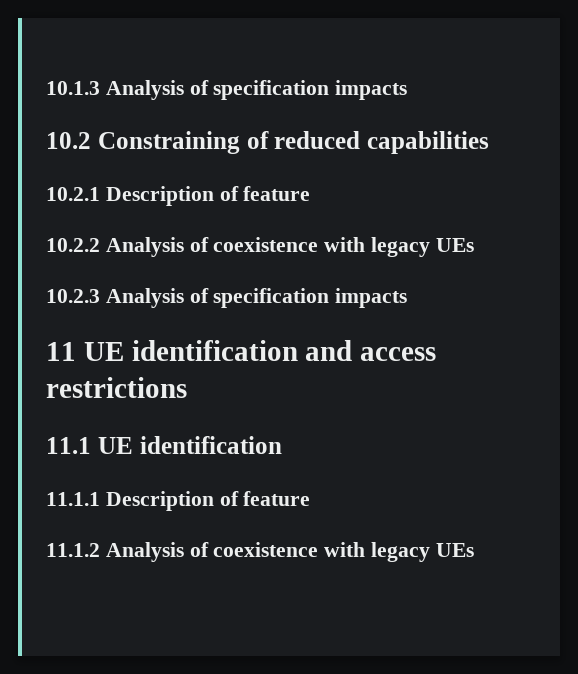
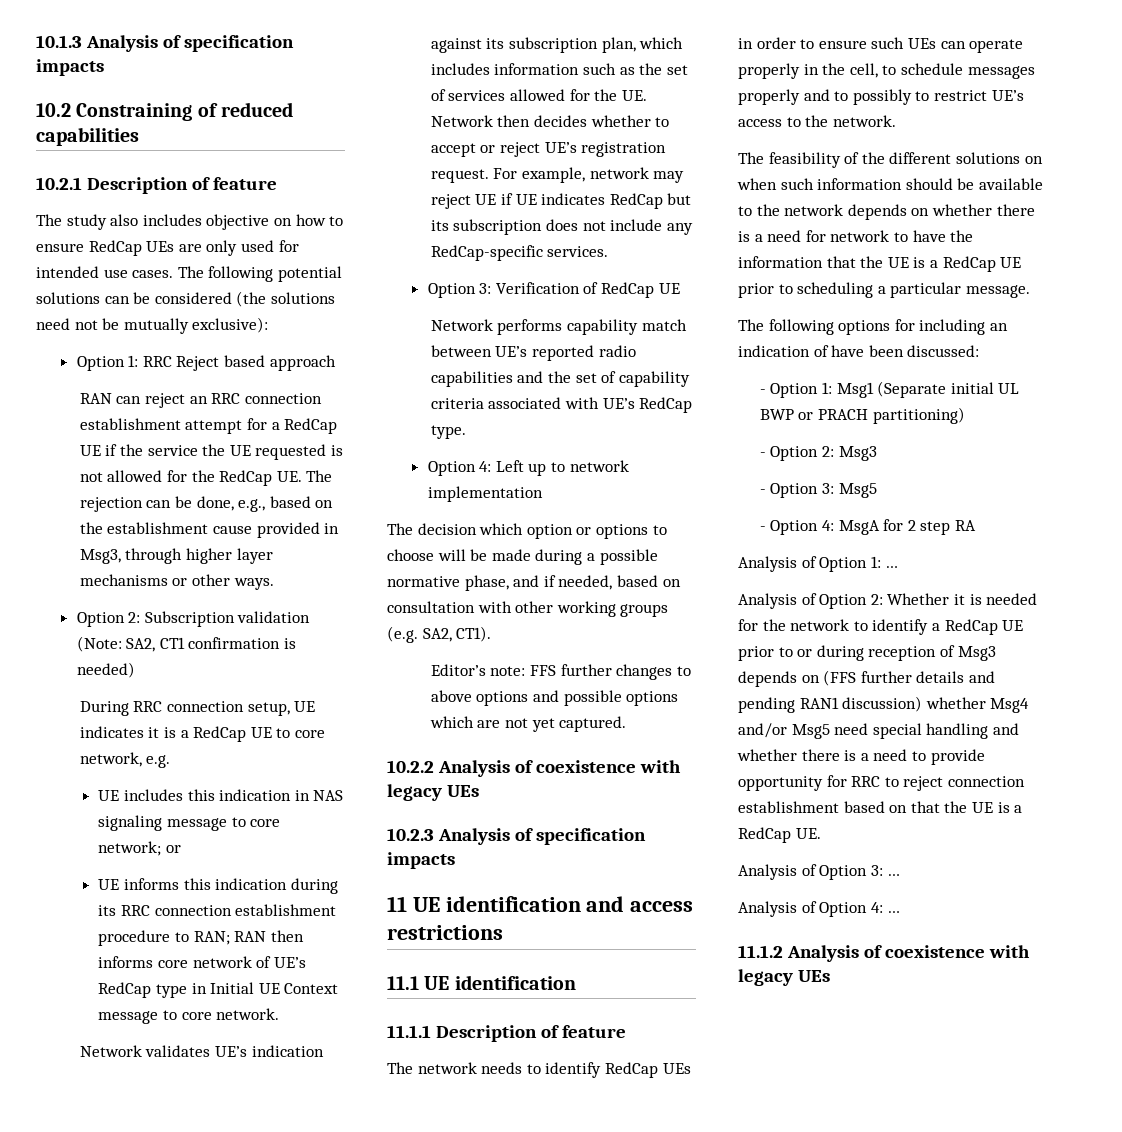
+ The study also includes objective on how to ensure RedCap UEs are only used for intended use cases. The following potential solutions can be considered (the solutions need not be mutually exclusive):
+ Option 1: RRC Reject based approach
+ RAN can reject an RRC connection establishment attempt for a RedCap UE if the service the UE requested is not allowed for the RedCap UE. The rejection can be done, e.g., based on the establishment cause provided in Msg3, through higher layer mechanisms or other ways.
+ Option 2: Subscription validation (Note: SA2, CT1 confirmation is needed)
+ During RRC connection setup, UE indicates it is a RedCap UE to core network, e.g.
+ UE includes this indication in NAS signaling message to core network; or
+ UE informs this indication during its RRC connection establishment procedure to RAN; RAN then informs core network of UE’s RedCap type in Initial UE Context message to core network.
+ Network validates UE’s indication against its subscription plan, which includes information such as the set of services allowed for the UE. Network then decides whether to accept or reject UE’s registration request. For example, network may reject UE if UE indicates RedCap but its subscription does not include any RedCap-specific services.
+ Option 3: Verification of RedCap UE
+ Network performs capability match between UE’s reported radio capabilities and the set of capability criteria associated with UE’s RedCap type.
+ Option 4: Left up to network implementation
+ The decision which option or options to choose will be made during a possible normative phase, and if needed, based on consultation with other working groups (e.g. SA2, CT1).
+ Editor’s note: FFS further changes to above options and possible options which are not yet captured.
+ The network needs to identify RedCap UEs in order to ensure such UEs can operate properly in the cell, to schedule messages properly and to possibly to restrict UE’s access to the network.
+ The feasibility of the different solutions on when such information should be available to the network depends on whether there is a need for network to have the information that the UE is a RedCap UE prior to scheduling a particular message.
+ The following options for including an indication of have been discussed:
+ - Option 1: Msg1 (Separate initial UL BWP or PRACH partitioning)
+ - Option 2: Msg3
+ - Option 3: Msg5
+ - Option 4: MsgA for 2 step RA
+ Analysis of Option 1: …
+ Analysis of Option 2: Whether it is needed for the network to identify a RedCap UE prior to or during reception of Msg3 depends on (FFS further details and pending RAN1 discussion) whether Msg4 and/or Msg5 need special handling and whether there is a need to provide opportunity for RRC to reject connection establishment based on that the UE is a RedCap UE.
+ Analysis of Option 3: …
+ Analysis of Option 4: …

